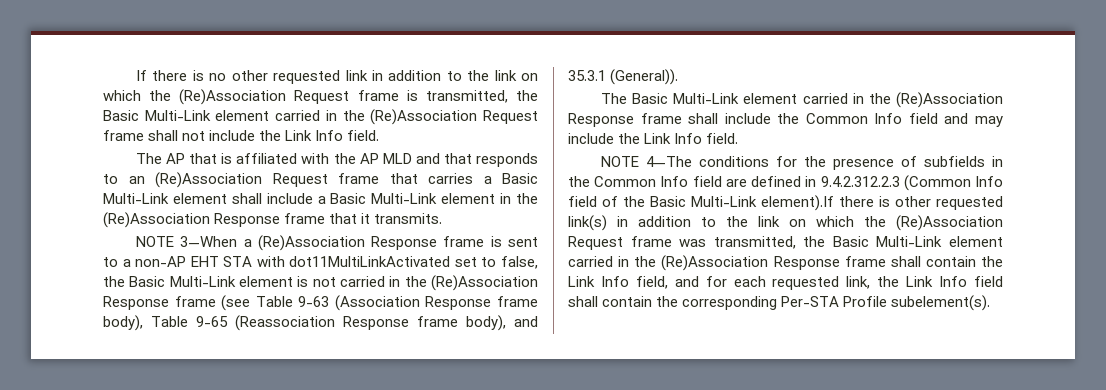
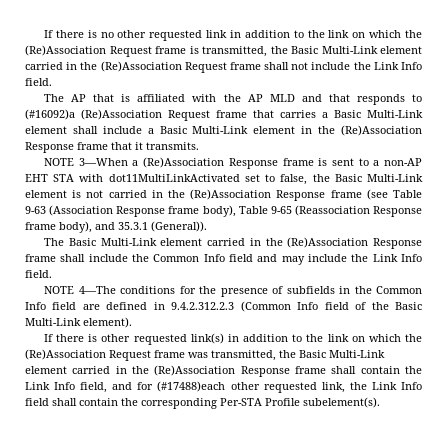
- The AP that is affiliated with the AP MLD and that responds to an (Re)Association Request frame that carries a Basic Multi-Link element shall include a Basic Multi-Link element in the (Re)Association Response frame that it transmits.
+ The AP that is affiliated with the AP MLD and that responds to (#16092)a (Re)Association Request frame that carries a Basic Multi-Link element shall include a Basic Multi-Link element in the (Re)Association Response frame that it transmits.
- NOTE 4—The conditions for the presence of subfields in the Common Info field are defined in 9.4.2.312.2.3 (Common Info field of the Basic Multi-Link element).If there is other requested link(s) in addition to the link on which the (Re)Association Request frame was transmitted, the Basic Multi-Link element carried in the (Re)Association Response frame shall contain the Link Info field, and for each requested link, the Link Info field shall contain the corresponding Per-STA Profile subelement(s).
+ NOTE 4—The conditions for the presence of subfields in the Common Info field are defined in 9.4.2.312.2.3 (Common Info field of the Basic Multi-Link element).
+ If there is other requested link(s) in addition to the link on which the (Re)Association Request frame was transmitted, the Basic Multi-Link element carried in the (Re)Association Response frame shall contain the Link Info field, and for (#17488)each other requested link, the Link Info field shall contain the corresponding Per-STA Profile subelement(s).

